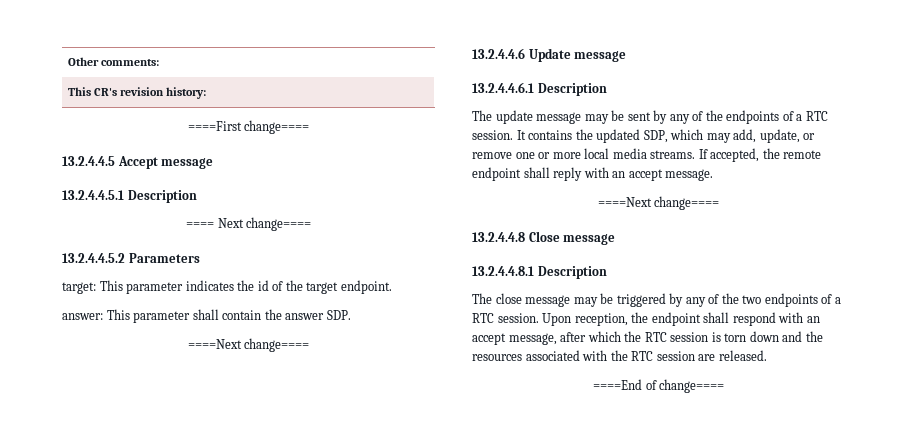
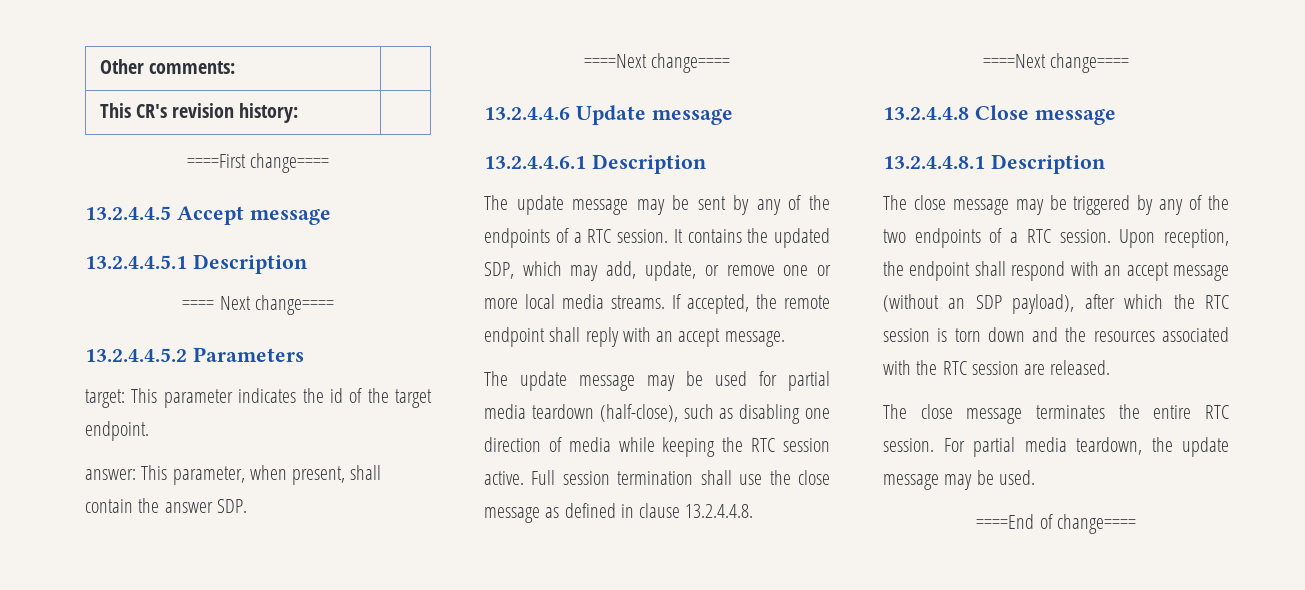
- answer: This parameter shall contain the answer SDP.
+ answer: This parameter, when present, shall contain the answer SDP.
+ The update message may be used for partial media teardown (half-close), such as disabling one direction of media while keeping the RTC session active. Full session termination shall use the close message as defined in clause 13.2.4.4.8.
- Upon reception, the endpoint shall respond with an accept message, after which the RTC session is torn down and the resources associated with the RTC session are released.
+ Upon reception, the endpoint shall respond with an accept message (without an SDP payload), after which the RTC session is torn down and the resources associated with the RTC session are released.
+ The close message terminates the entire RTC session. For partial media teardown, the update message may be used.

